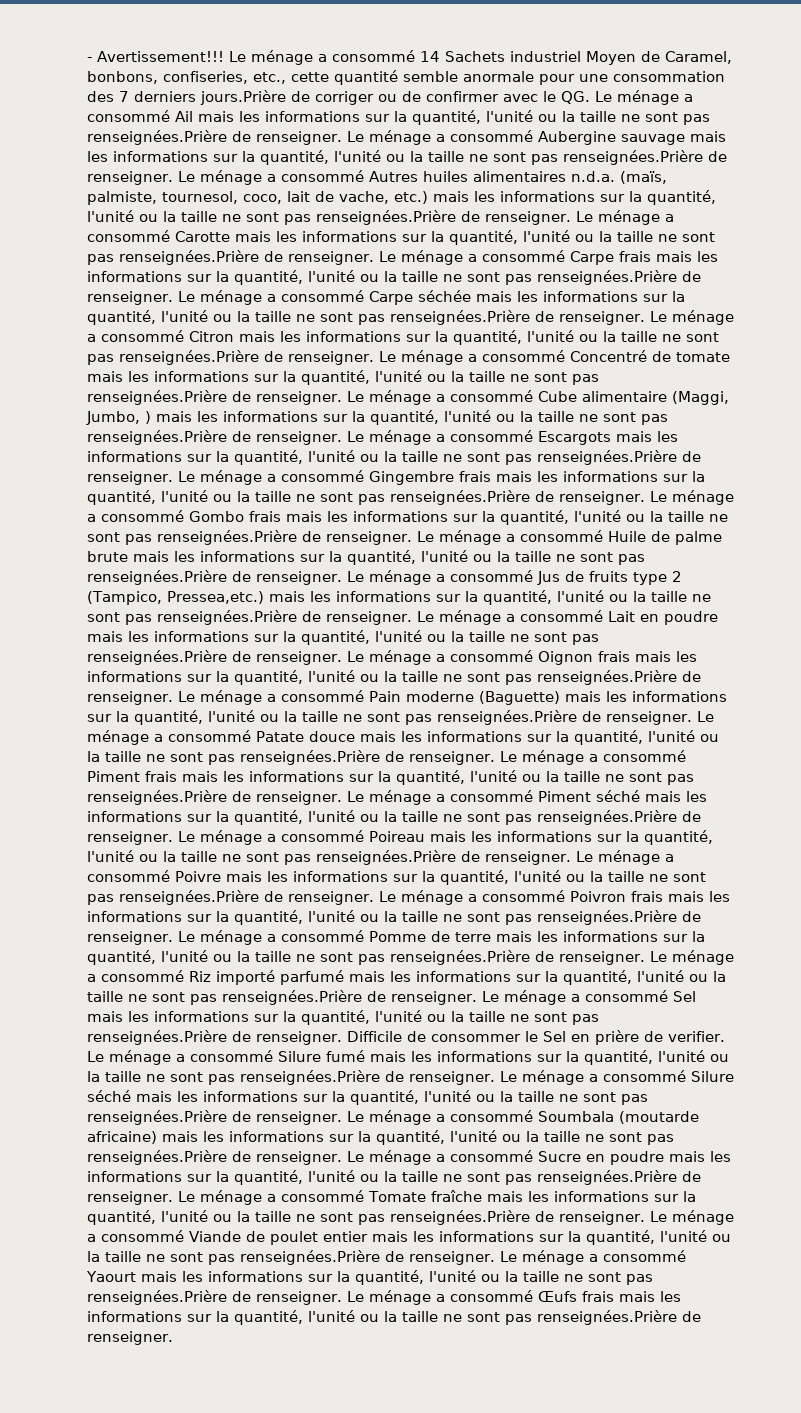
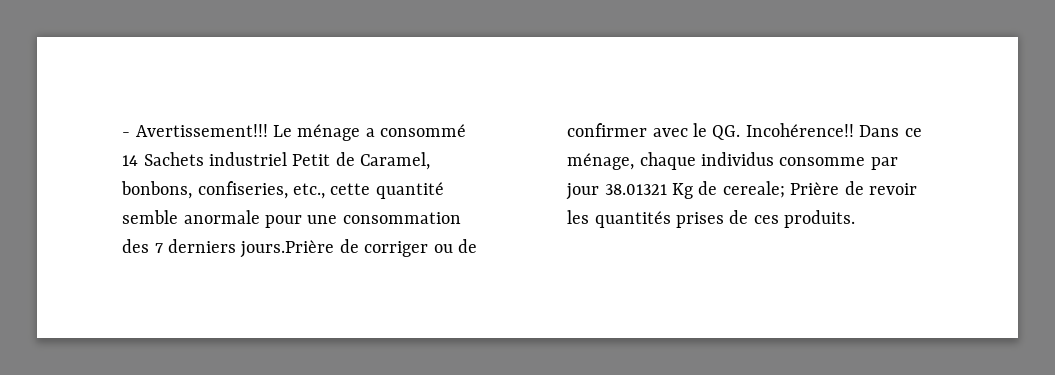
- Le ménage a consommé 14 Sachets industriel Moyen de Caramel, bonbons, confiseries, etc., cette quantité semble anormale pour une consommation des 7 derniers jours.Prière de corriger ou de confirmer avec le QG. Le ménage a consommé Ail mais les informations sur la quantité, l'unité ou la taille ne sont pas renseignées.Prière de renseigner. Le ménage a consommé Aubergine sauvage mais les informations sur la quantité, l'unité ou la taille ne sont pas renseignées.Prière de renseigner. Le ménage a consommé Autres huiles alimentaires n.d.a. (maïs, palmiste, tournesol, coco, lait de vache, etc.) mais les informations sur la quantité, l'unité ou la taille ne sont pas renseignées.Prière de renseigner. Le ménage a consommé Carotte mais les informations sur la quantité, l'unité ou la taille ne sont pas renseignées.Prière de renseigner. Le ménage a consommé Carpe frais mais les informations sur la quantité, l'unité ou la taille ne sont pas renseignées.Prière de renseigner. Le ménage a consommé Carpe séchée mais les informations sur la quantité, l'unité ou la taille ne sont pas renseignées.Prière de renseigner. Le ménage a consommé Citron mais les informations sur la quantité, l'unité ou la taille ne sont pas renseignées.Prière de renseigner. Le ménage a consommé Concentré de tomate mais les informations sur la quantité, l'unité ou la taille ne sont pas renseignées.Prière de renseigner. Le ménage a consommé Cube alimentaire (Maggi, Jumbo, ) mais les informations sur la quantité, l'unité ou la taille ne sont pas renseignées.Prière de renseigner. Le ménage a consommé Escargots mais les informations sur la quantité, l'unité ou la taille ne sont pas renseignées.Prière de renseigner. Le ménage a consommé Gingembre frais mais les informations sur la quantité, l'unité ou la taille ne sont pas renseignées.Prière de renseigner. Le ménage a consommé Gombo frais mais les informations sur la quantité, l'unité ou la taille ne sont pas renseignées.Prière de renseigner. Le ménage a consommé Huile de palme brute mais les informations sur la quantité, l'unité ou la taille ne sont pas renseignées.Prière de renseigner. Le ménage a consommé Jus de fruits type 2 (Tampico, Pressea,etc.) mais les informations sur la quantité, l'unité ou la taille ne sont pas renseignées.Prière de renseigner. Le ménage a consommé Lait en poudre mais les informations sur la quantité, l'unité ou la taille ne sont pas renseignées.Prière de renseigner. Le ménage a consommé Oignon frais mais les informations sur la quantité, l'unité ou la taille ne sont pas renseignées.Prière de renseigner. Le ménage a consommé Pain moderne (Baguette) mais les informations sur la quantité, l'unité ou la taille ne sont pas renseignées.Prière de renseigner. Le ménage a consommé Patate douce mais les informations sur la quantité, l'unité ou la taille ne sont pas renseignées.Prière de renseigner. Le ménage a consommé Piment frais mais les informations sur la quantité, l'unité ou la taille ne sont pas renseignées.Prière de renseigner. Le ménage a consommé Piment séché mais les informations sur la quantité, l'unité ou la taille ne sont pas renseignées.Prière de renseigner. Le ménage a consommé Poireau mais les informations sur la quantité, l'unité ou la taille ne sont pas renseignées.Prière de renseigner. Le ménage a consommé Poivre mais les informations sur la quantité, l'unité ou la taille ne sont pas renseignées.Prière de renseigner. Le ménage a consommé Poivron frais mais les informations sur la quantité, l'unité ou la taille ne sont pas renseignées.Prière de renseigner. Le ménage a consommé Pomme de terre mais les informations sur la quantité, l'unité ou la taille ne sont pas renseignées.Prière de renseigner. Le ménage a consommé Riz importé parfumé mais les informations sur la quantité, l'unité ou la taille ne sont pas renseignées.Prière de renseigner. Le ménage a consommé Sel mais les informations sur la quantité, l'unité ou la taille ne sont pas renseignées.Prière de renseigner. Difficile de consommer le Sel en prière de verifier. Le ménage a consommé Silure fumé mais les informations sur la quantité, l'unité ou la taille ne sont pas renseignées.Prière de renseigner. Le ménage a consommé Silure séché mais les informations sur la quantité, l'unité ou la taille ne sont pas renseignées.Prière de renseigner. Le ménage a consommé Soumbala (moutarde africaine) mais les informations sur la quantité, l'unité ou la taille ne sont pas renseignées.Prière de renseigner. Le ménage a consommé Sucre en poudre mais les informations sur la quantité, l'unité ou la taille ne sont pas renseignées.Prière de renseigner. Le ménage a consommé Tomate fraîche mais les informations sur la quantité, l'unité ou la taille ne sont pas renseignées.Prière de renseigner. Le ménage a consommé Viande de poulet entier mais les informations sur la quantité, l'unité ou la taille ne sont pas renseignées.Prière de renseigner. Le ménage a consommé Yaourt mais les informations sur la quantité, l'unité ou la taille ne sont pas renseignées.Prière de renseigner. Le ménage a consommé Œufs frais mais les informations sur la quantité, l'unité ou la taille ne sont pas renseignées.Prière de renseigner.
+ Le ménage a consommé 14 Sachets industriel Petit de Caramel, bonbons, confiseries, etc., cette quantité semble anormale pour une consommation des 7 derniers jours.Prière de corriger ou de confirmer avec le QG. Incohérence!! Dans ce ménage, chaque individus consomme par jour 38.01321 Kg de cereale; Prière de revoir les quantités prises de ces produits.

